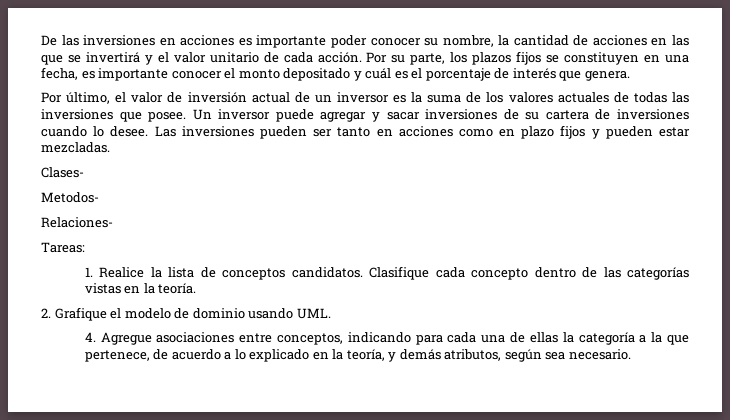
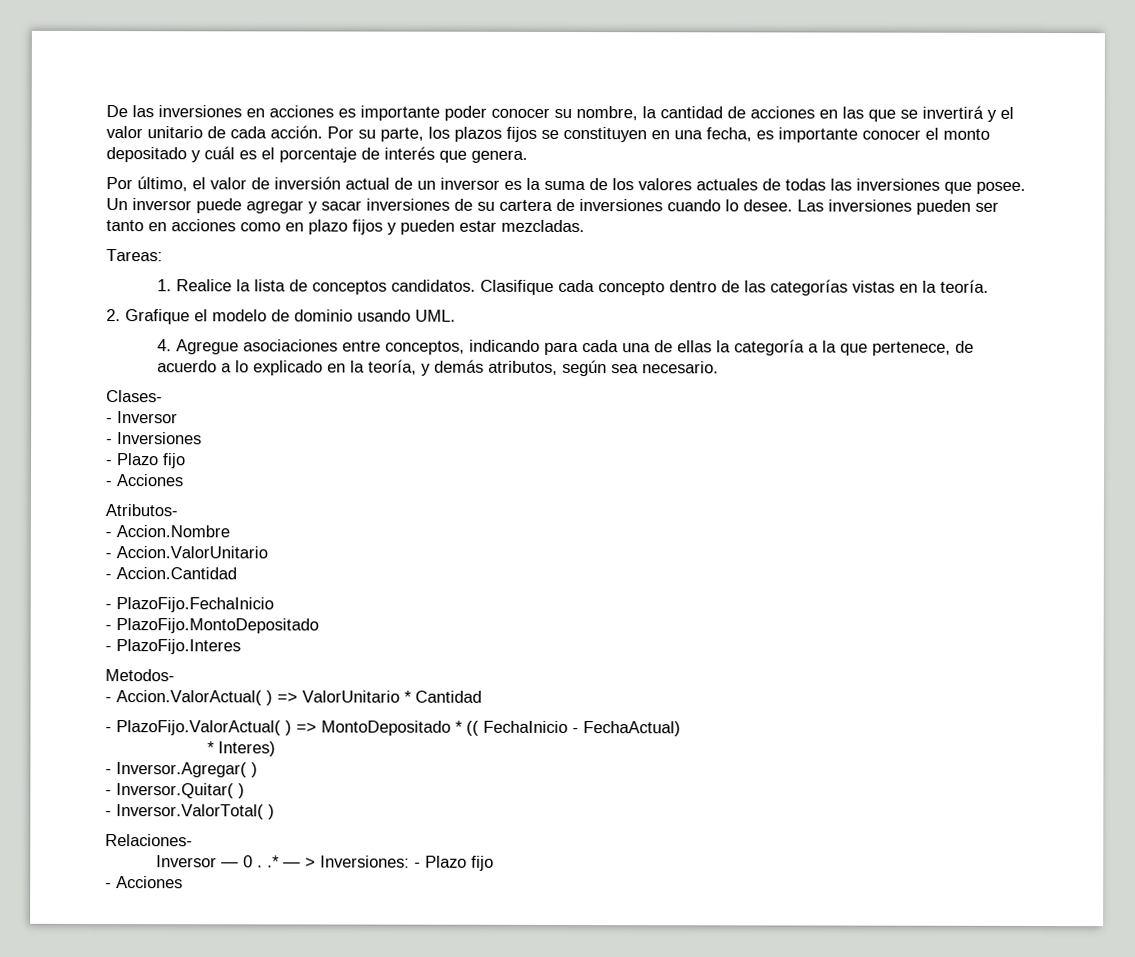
- Clases-
- Metodos-
- Relaciones-
+ Clases-
+ - Inversor
+ - Inversiones
+ - Plazo fijo
+ - Acciones
+ Atributos-
+ - Accion.Nombre
+ - Accion.ValorUnitario
+ - Accion.Cantidad
+ - PlazoFijo.FechaInicio
+ - PlazoFijo.MontoDepositado
+ - PlazoFijo.Interes
+ Metodos-
+ - Accion.ValorActual( ) => ValorUnitario * Cantidad
+ - PlazoFijo.ValorActual( ) => MontoDepositado * (( FechaInicio - FechaActual)
+ * Interes)
+ - Inversor.Agregar( )
+ - Inversor.Quitar( )
+ - Inversor.ValorTotal( )
+ Relaciones-
+ Inversor — 0 . .* — > Inversiones: - Plazo fijo
+ - Acciones

